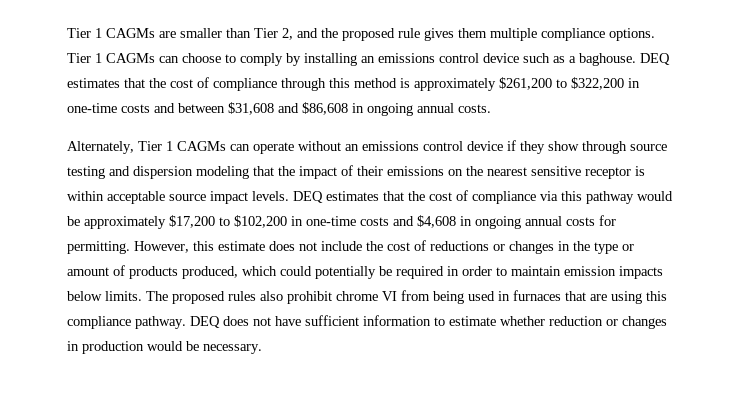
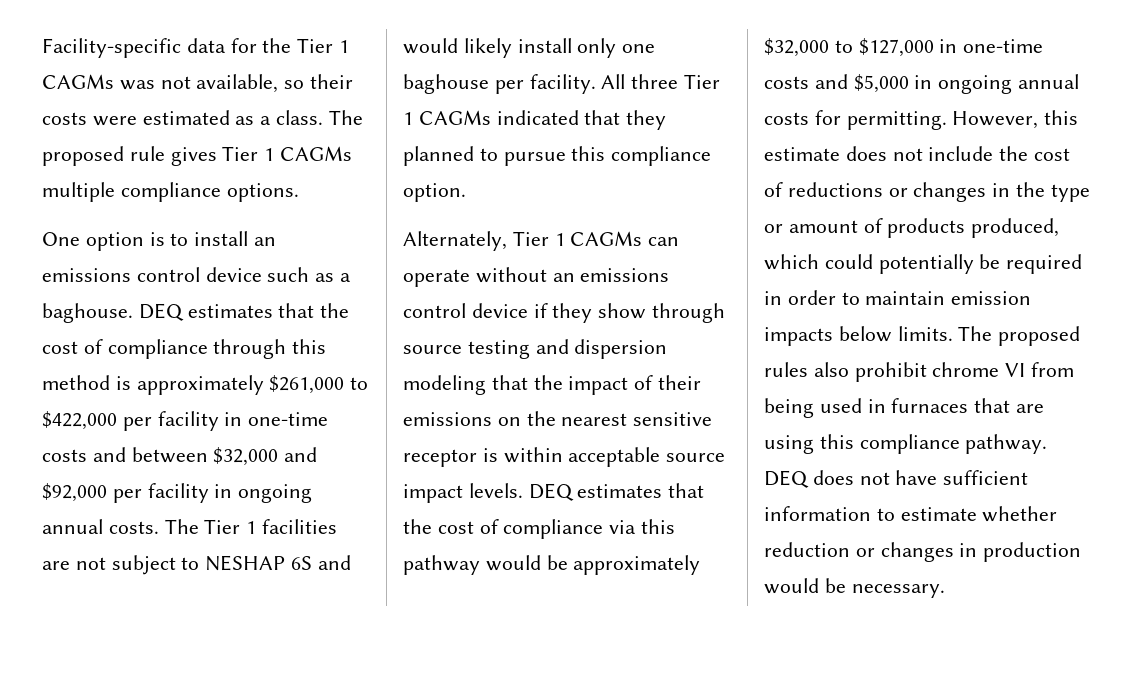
- Tier 1 CAGMs are smaller than Tier 2, and the proposed rule gives them multiple compliance options. Tier 1 CAGMs can choose to comply by installing an emissions control device such as a baghouse.
+ Facility-specific data for the Tier 1 CAGMs was not available, so their costs were estimated as a class. The proposed rule gives Tier 1 CAGMs multiple compliance options.
+ One option is to install an emissions control device such as a baghouse.
- DEQ estimates that the cost of compliance through this method is approximately $261,200 to $322,200 in one-time costs and between $31,608 and $86,608 in ongoing annual costs.
+ DEQ estimates that the cost of compliance through this method is approximately $261,000 to $422,000 per facility in one-time costs and between $32,000 and $92,000 per facility in ongoing annual costs. The Tier 1 facilities are not subject to NESHAP 6S and would likely install only one baghouse per facility. All three Tier 1 CAGMs indicated that they planned to pursue this compliance option.
- DEQ estimates that the cost of compliance via this pathway would be approximately $17,200 to $102,200 in one-time costs and $4,608 in ongoing annual costs for permitting.
+ DEQ estimates that the cost of compliance via this pathway would be approximately $32,000 to $127,000 in one-time costs and $5,000 in ongoing annual costs for permitting.

